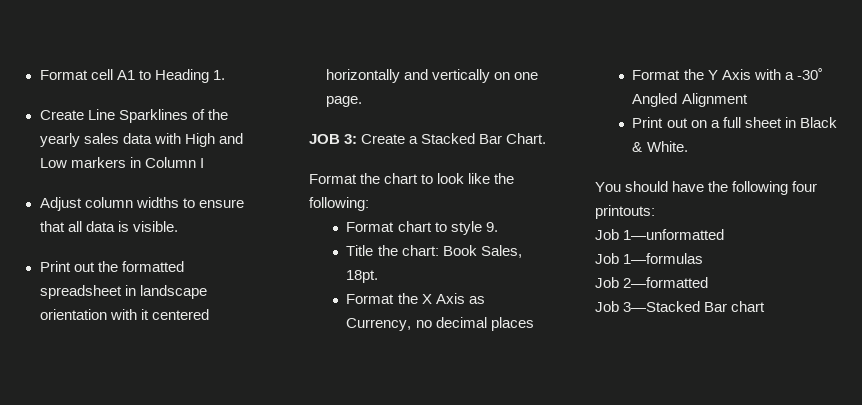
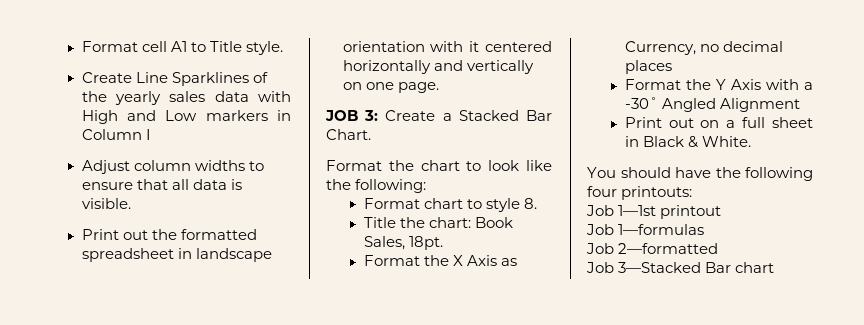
- Format cell A1 to Heading 1.
+ Format cell A1 to Title style.
- Format chart to style 9.
+ Format chart to style 8.
- Job 1—unformatted
+ Job 1—1st printout

